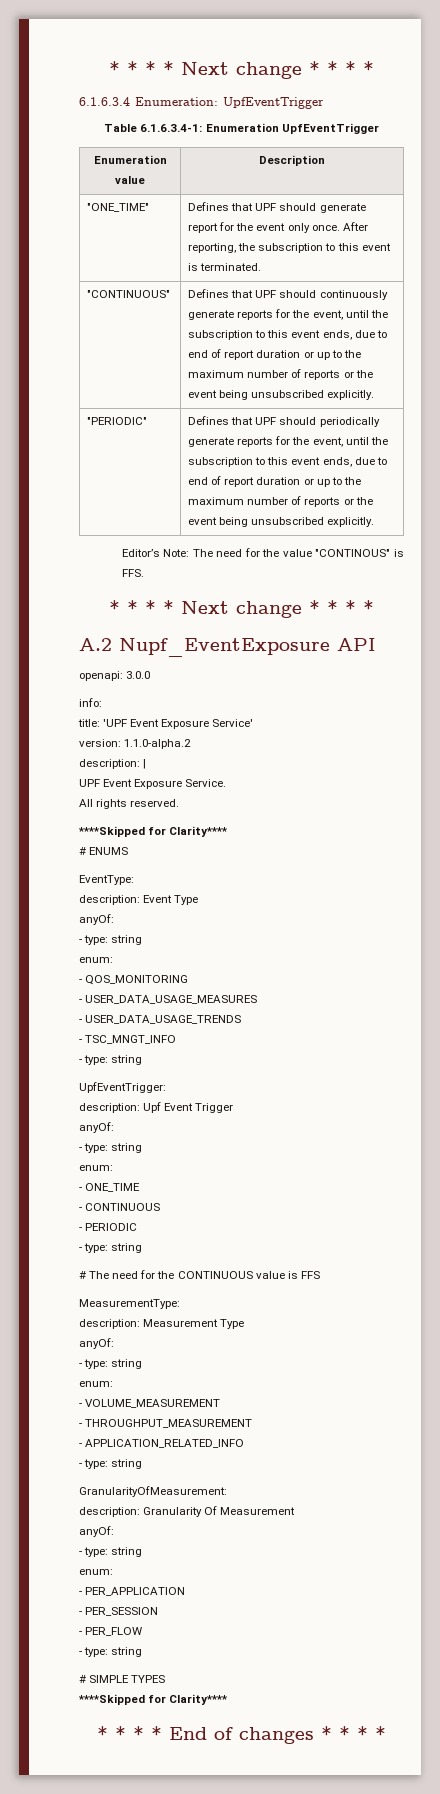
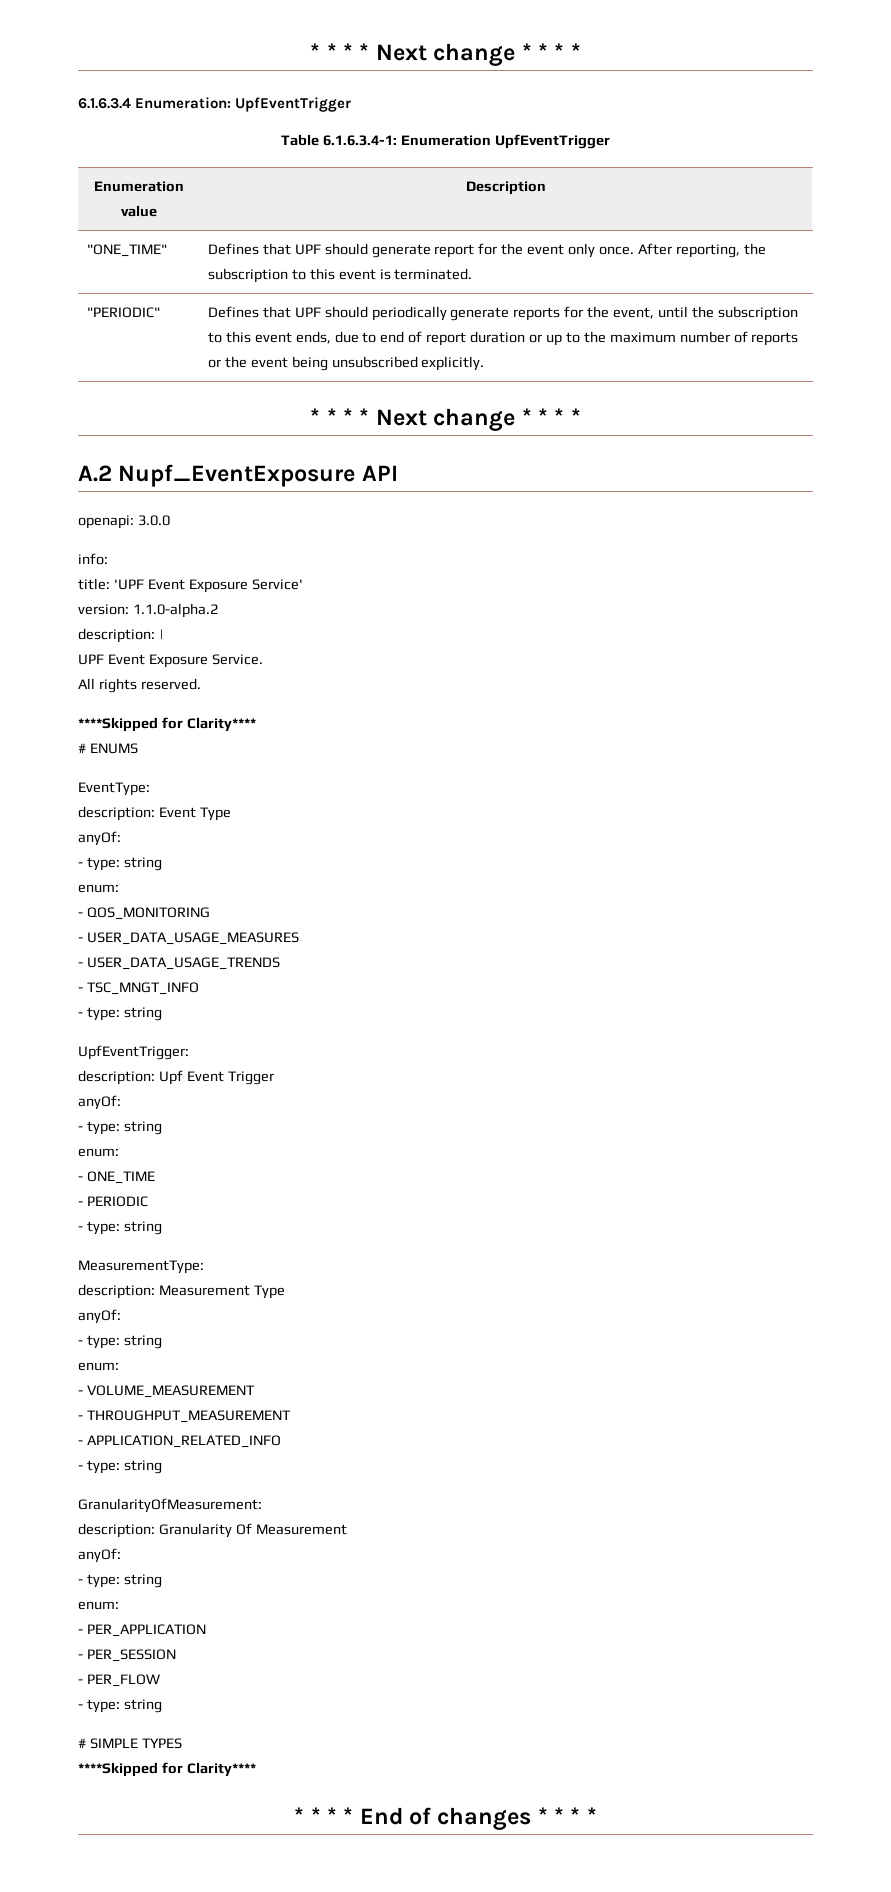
- "CONTINUOUS" | Defines that UPF should continuously generate reports for the event, until the subscription to this event ends, due to end of report duration or up to the maximum number of reports or the event being unsubscribed explicitly.
- Editor’s Note: The need for the value "CONTINOUS" is FFS.
- - CONTINUOUS
- # The need for the CONTINUOUS value is FFS

